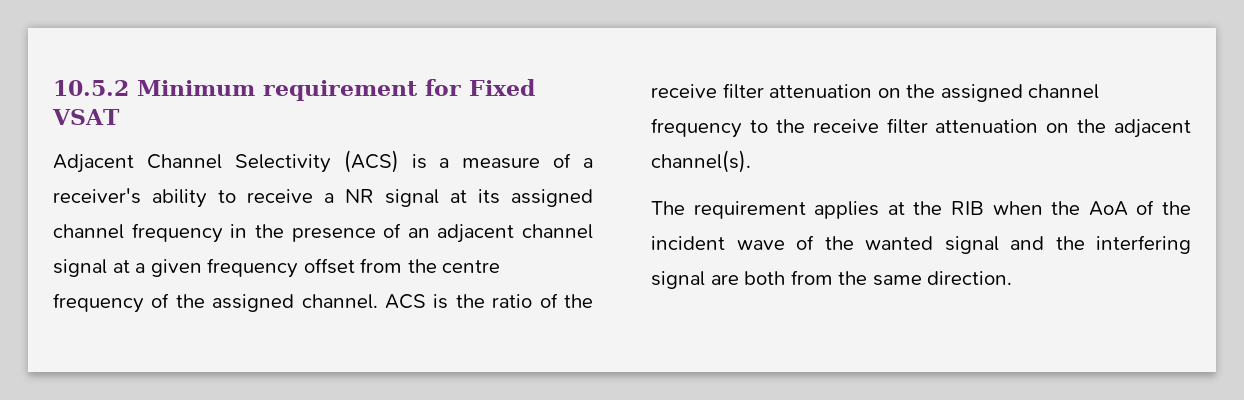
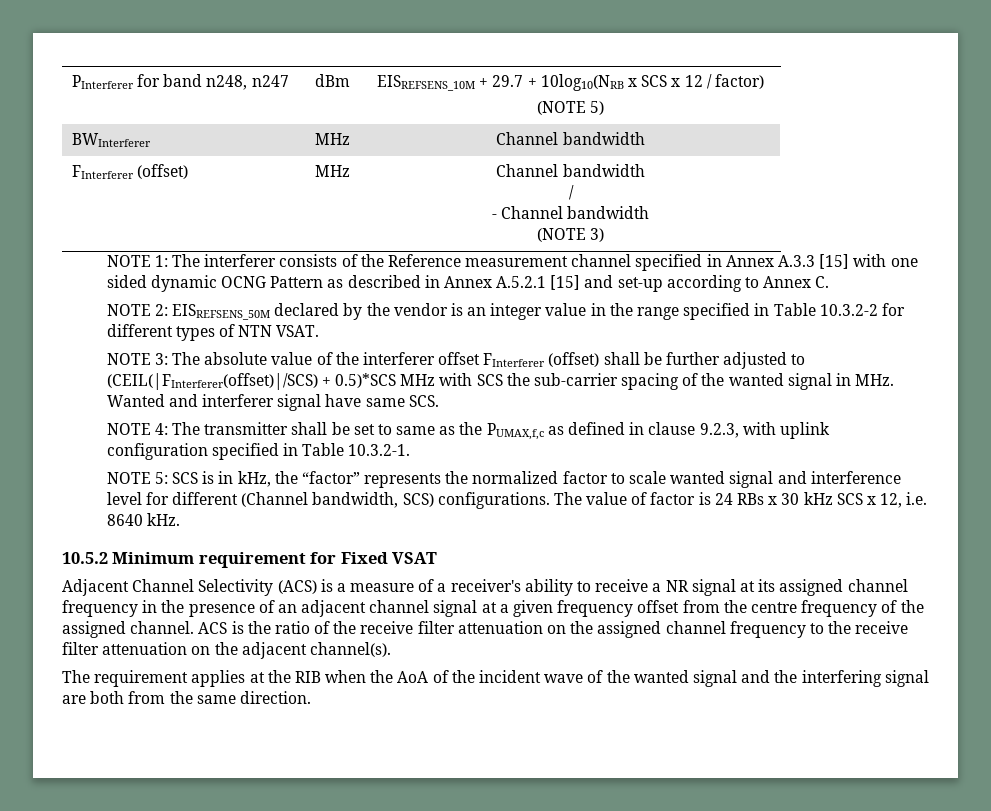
+ PInterferer for band n248, n247 | dBm | EISREFSENS_10M + 29.7 + 10log10(NRB x SCS x 12 / factor)
+ (NOTE 5)
+ BWInterferer | MHz | Channel bandwidth
+ FInterferer (offset) | MHz | Channel bandwidth
+ /
+ - Channel bandwidth
+ (NOTE 3)
+ NOTE 1: The interferer consists of the Reference measurement channel specified in Annex A.3.3 [15] with one sided dynamic OCNG Pattern as described in Annex A.5.2.1 [15] and set-up according to Annex C.
+ NOTE 2: EISREFSENS_50M declared by the vendor is an integer value in the range specified in Table 10.3.2-2 for different types of NTN VSAT.
+ NOTE 3: The absolute value of the interferer offset FInterferer (offset) shall be further adjusted to (CEIL(|FInterferer(offset)|/SCS) + 0.5)*SCS MHz with SCS the sub-carrier spacing of the wanted signal in MHz. Wanted and interferer signal have same SCS.
+ NOTE 4: The transmitter shall be set to same as the PUMAX,f,c as defined in clause 9.2.3, with uplink configuration specified in Table 10.3.2-1.
+ NOTE 5: SCS is in kHz, the “factor” represents the normalized factor to scale wanted signal and interference level for different (Channel bandwidth, SCS) configurations. The value of factor is 24 RBs x 30 kHz SCS x 12, i.e. 8640 kHz.

